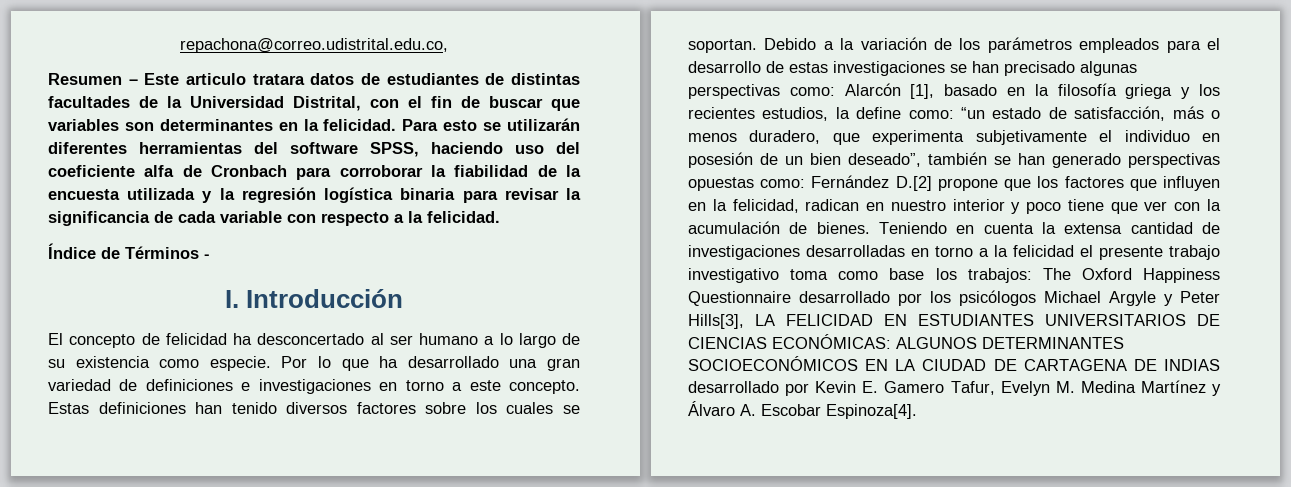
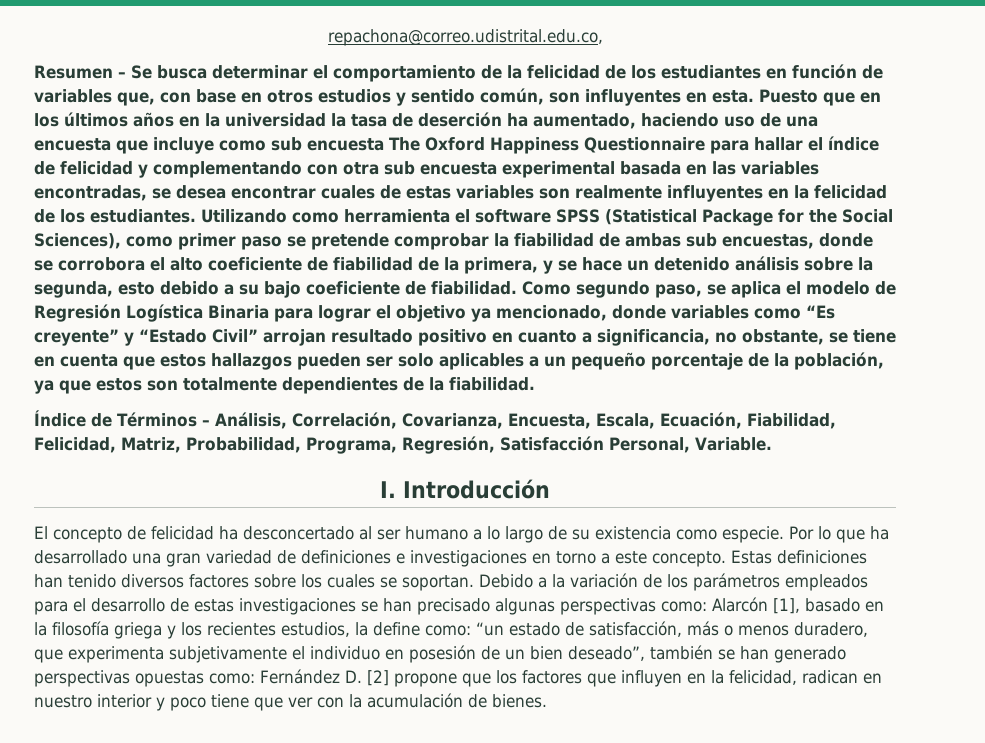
- Resumen – Este articulo tratara datos de estudiantes de distintas facultades de la Universidad Distrital, con el fin de buscar que variables son determinantes en la felicidad. Para esto se utilizarán diferentes herramientas del software SPSS, haciendo uso del coeficiente alfa de Cronbach para corroborar la fiabilidad de la encuesta utilizada y la regresión logística binaria para revisar la significancia de cada variable con respecto a la felicidad.
- Índice de Términos -
+ Resumen – Se busca determinar el comportamiento de la felicidad de los estudiantes en función de variables que, con base en otros estudios y sentido común, son influyentes en esta. Puesto que en los últimos años en la universidad la tasa de deserción ha aumentado, haciendo uso de una encuesta que incluye como sub encuesta The Oxford Happiness Questionnaire para hallar el índice de felicidad y complementando con otra sub encuesta experimental basada en las variables encontradas, se desea encontrar cuales de estas variables son realmente influyentes en la felicidad de los estudiantes. Utilizando como herramienta el software SPSS (Statistical Package for the Social Sciences), como primer paso se pretende comprobar la fiabilidad de ambas sub encuestas, donde se corrobora el alto coeficiente de fiabilidad de la primera, y se hace un detenido análisis sobre la segunda, esto debido a su bajo coeficiente de fiabilidad. Como segundo paso, se aplica el modelo de Regresión Logística Binaria para lograr el objetivo ya mencionado, donde variables como “Es creyente” y “Estado Civil” arrojan resultado positivo en cuanto a significancia, no obstante, se tiene en cuenta que estos hallazgos pueden ser solo aplicables a un pequeño porcentaje de la población, ya que estos son totalmente dependientes de la fiabilidad.
+ Índice de Términos – Análisis, Correlación, Covarianza, Encuesta, Escala, Ecuación, Fiabilidad, Felicidad, Matriz, Probabilidad, Programa, Regresión, Satisfacción Personal, Variable.
- Fernández D.[2] propone que los factores que influyen en la felicidad, radican en nuestro interior y poco tiene que ver con la acumulación de bienes. Teniendo en cuenta la extensa cantidad de investigaciones desarrolladas en torno a la felicidad el presente trabajo investigativo toma como base los trabajos: The Oxford Happiness Questionnaire desarrollado por los psicólogos Michael Argyle y Peter Hills[3], LA FELICIDAD EN ESTUDIANTES UNIVERSITARIOS DE CIENCIAS ECONÓMICAS: ALGUNOS DETERMINANTES SOCIOECONÓMICOS EN LA CIUDAD DE CARTAGENA DE INDIAS desarrollado por Kevin E. Gamero Tafur, Evelyn M. Medina Martínez y Álvaro A. Escobar Espinoza[4].
+ Fernández D. [2] propone que los factores que influyen en la felicidad, radican en nuestro interior y poco tiene que ver con la acumulación de bienes.

